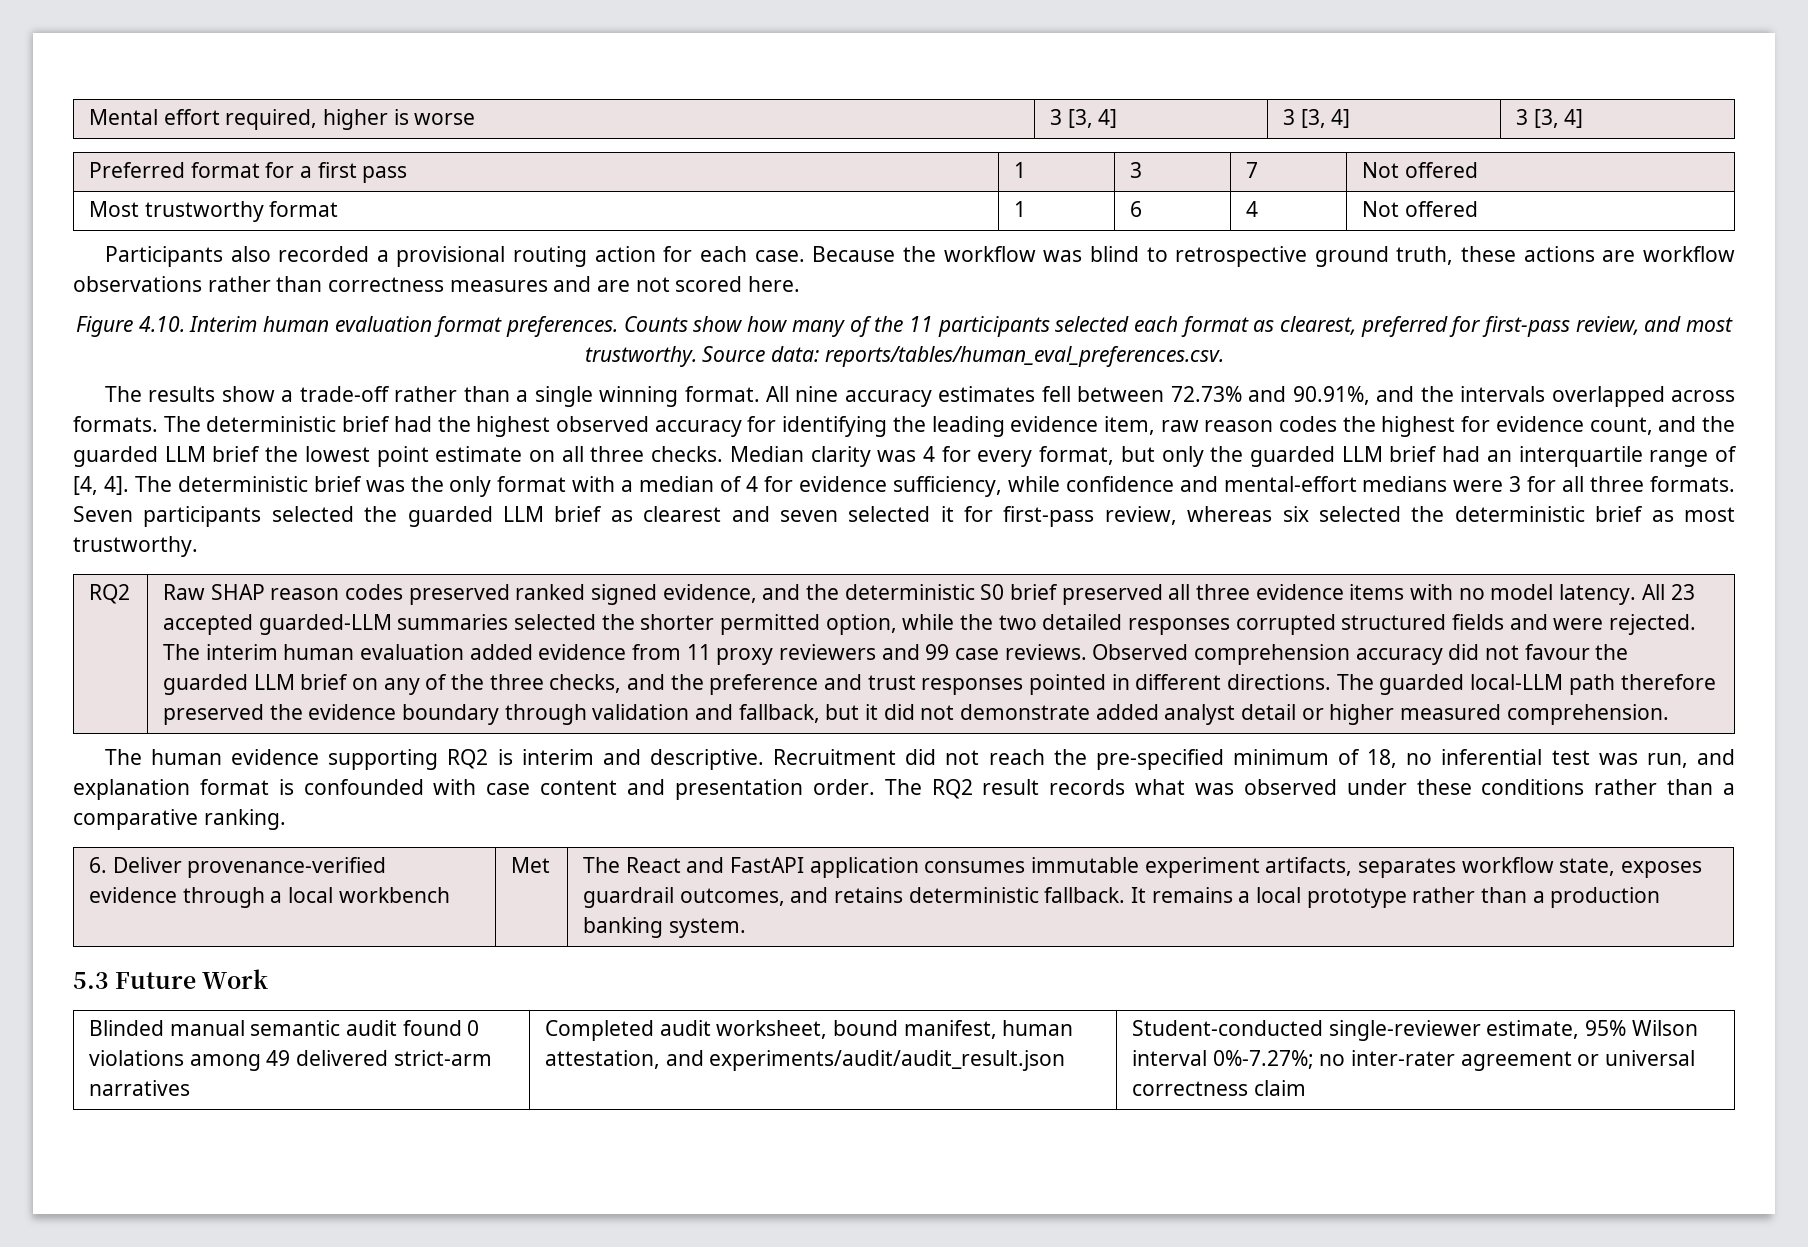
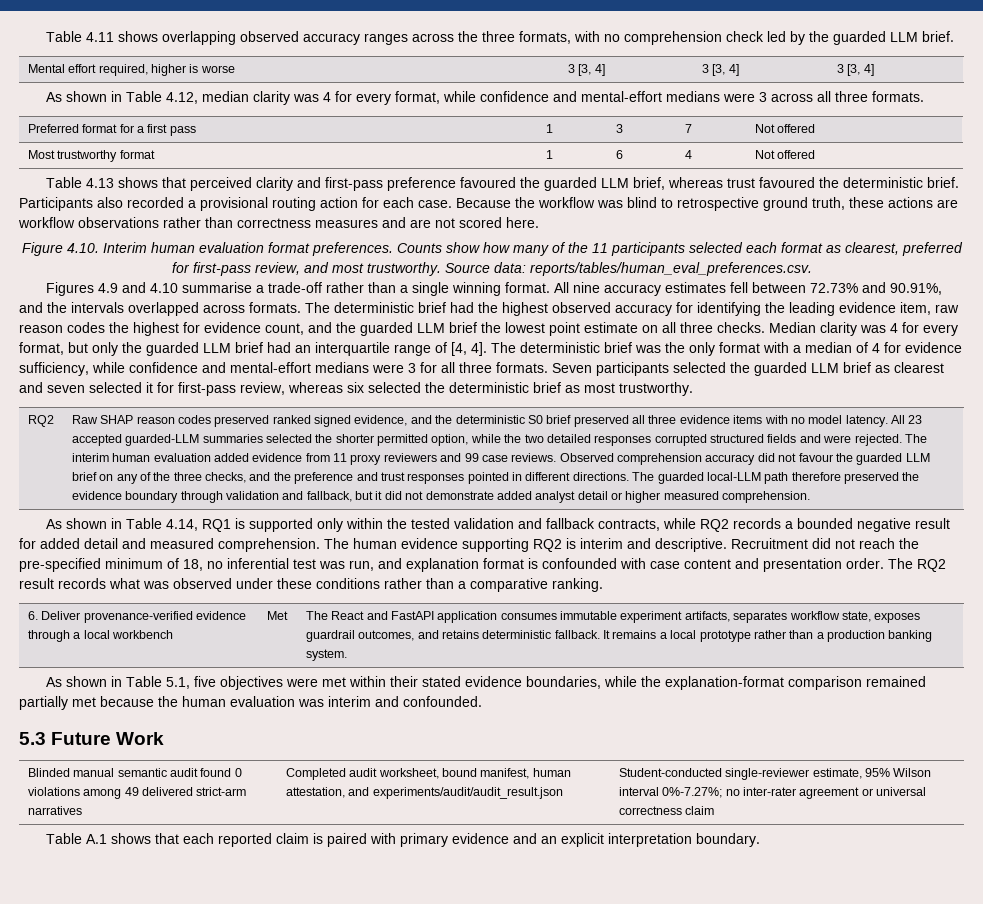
+ Table 4.11 shows overlapping observed accuracy ranges across the three formats, with no comprehension check led by the guarded LLM brief.
+ As shown in Table 4.12, median clarity was 4 for every format, while confidence and mental-effort medians were 3 across all three formats.
+ Table 4.13 shows that perceived clarity and first-pass preference favoured the guarded LLM brief, whereas trust favoured the deterministic brief.
- The results show a trade-off rather than a single winning format.
+ Figures 4.9 and 4.10 summarise a trade-off rather than a single winning format.
+ As shown in Table 4.14, RQ1 is supported only within the tested validation and fallback contracts, while RQ2 records a bounded negative result for added detail and measured comprehension.
+ As shown in Table 5.1, five objectives were met within their stated evidence boundaries, while the explanation-format comparison remained partially met because the human evaluation was interim and confounded.
+ Table A.1 shows that each reported claim is paired with primary evidence and an explicit interpretation boundary.

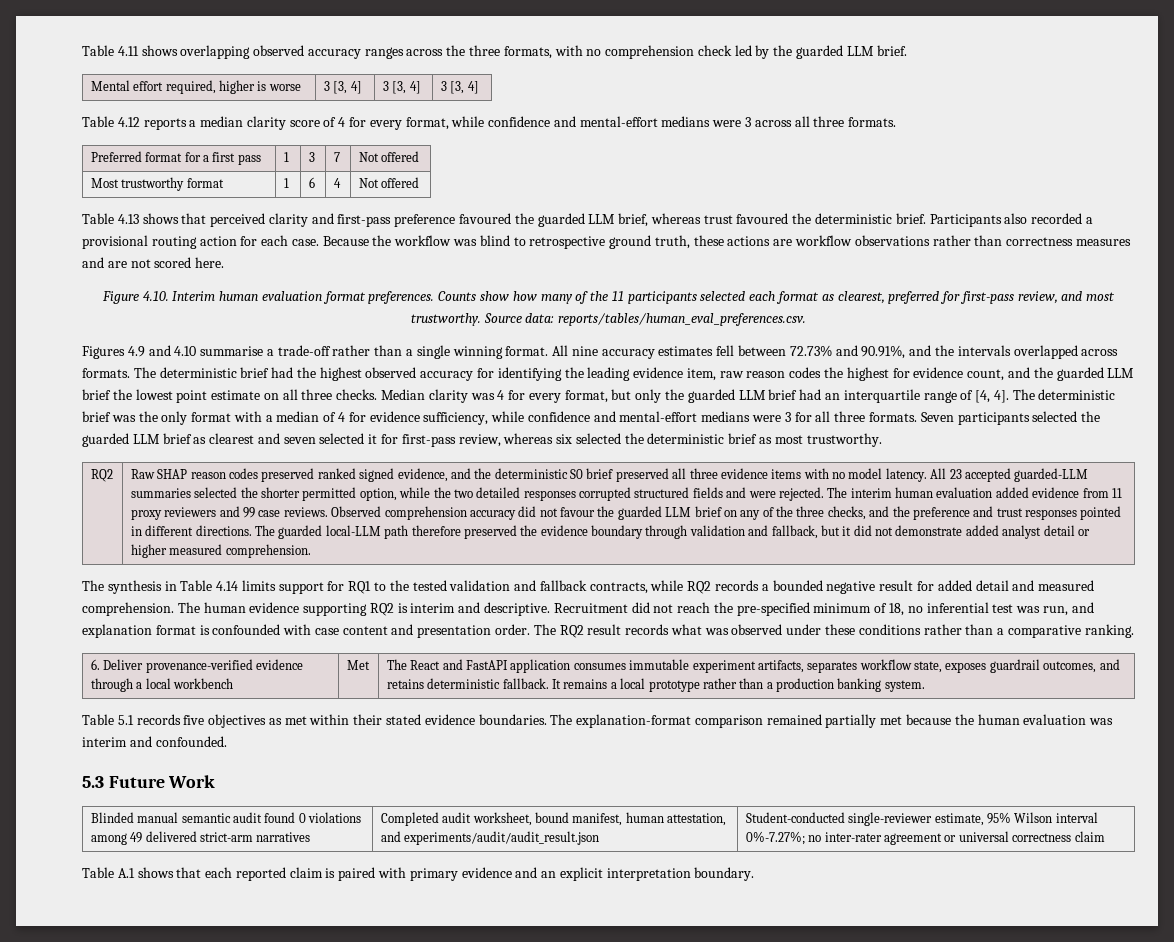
- As shown in Table 4.12, median clarity was 4 for every format, while confidence and mental-effort medians were 3 across all three formats.
+ Table 4.12 reports a median clarity score of 4 for every format, while confidence and mental-effort medians were 3 across all three formats.
- As shown in Table 4.14, RQ1 is supported only within the tested validation and fallback contracts, while RQ2 records a bounded negative result for added detail and measured comprehension.
+ The synthesis in Table 4.14 limits support for RQ1 to the tested validation and fallback contracts, while RQ2 records a bounded negative result for added detail and measured comprehension.
- As shown in Table 5.1, five objectives were met within their stated evidence boundaries, while the explanation-format comparison remained partially met because the human evaluation was interim and confounded.
+ Table 5.1 records five objectives as met within their stated evidence boundaries. The explanation-format comparison remained partially met because the human evaluation was interim and confounded.

